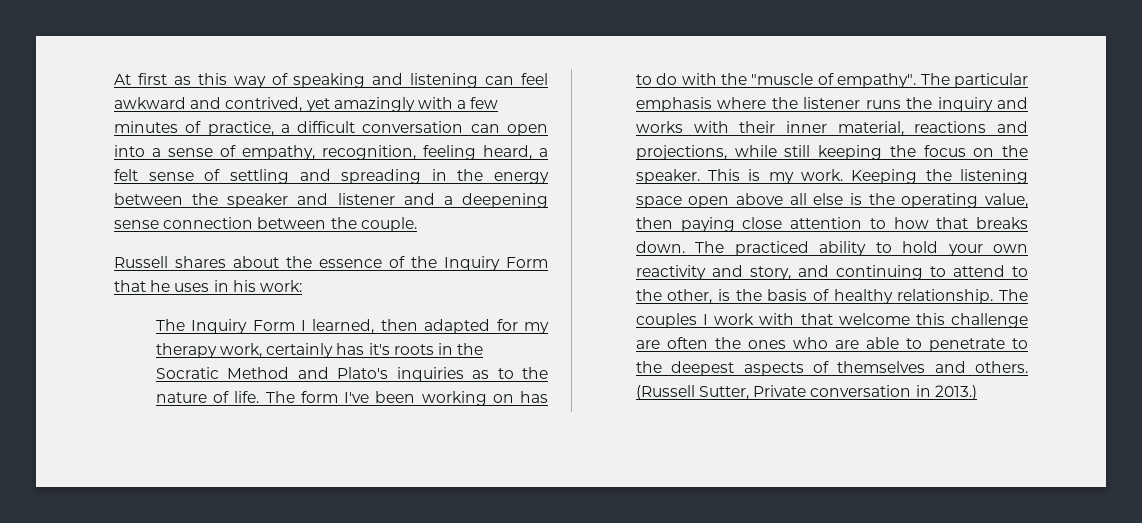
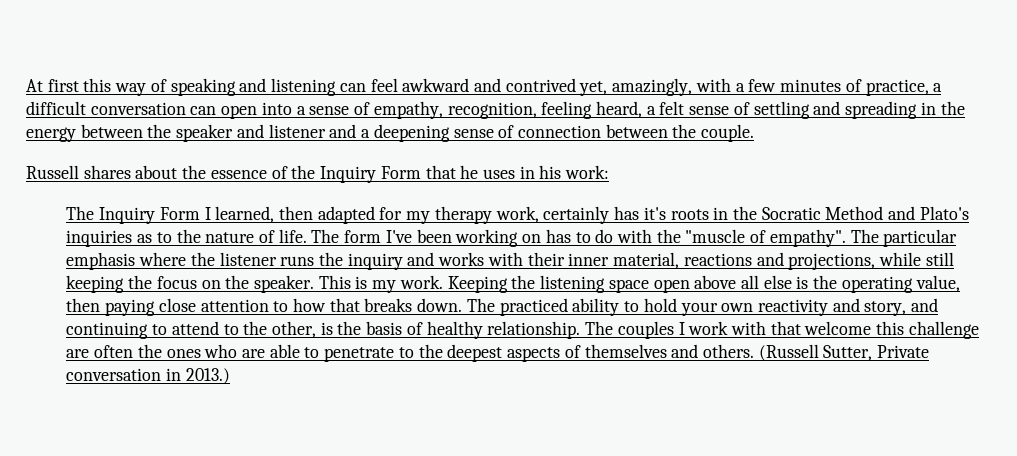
- At first as this way of speaking and listening can feel awkward and contrived, yet amazingly with a few minutes of practice, a difficult conversation can open into a sense of empathy, recognition, feeling heard, a felt sense of settling and spreading in the energy between the speaker and listener and a deepening sense connection between the couple.
+ At first this way of speaking and listening can feel awkward and contrived yet, amazingly, with a few minutes of practice, a difficult conversation can open into a sense of empathy, recognition, feeling heard, a felt sense of settling and spreading in the energy between the speaker and listener and a deepening sense of connection between the couple.

